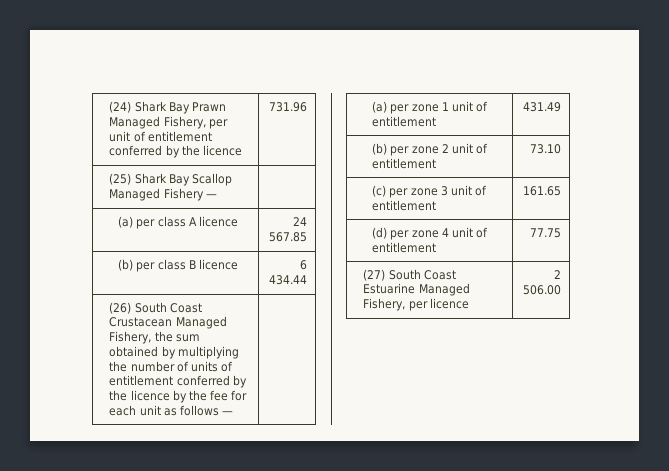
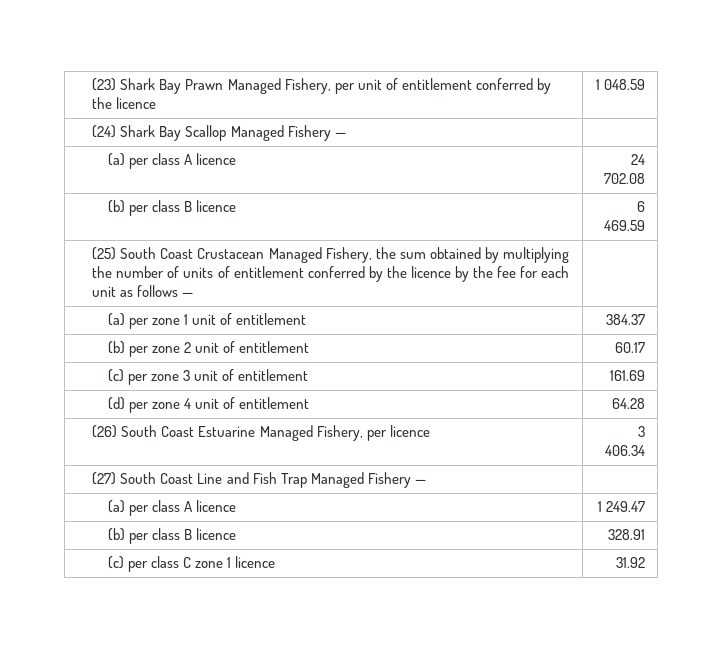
- (24) Shark Bay Prawn Managed Fishery, per unit of entitlement conferred by the licence | 731.96
- (25) Shark Bay Scallop Managed Fishery — |
+ (23) Shark Bay Prawn Managed Fishery, per unit of entitlement conferred by the licence | 1 048.59
+ (24) Shark Bay Scallop Managed Fishery — |
- (a) per class A licence | 24 567.85
+ (a) per class A licence | 24 702.08
- (b) per class B licence | 6 434.44
- (26) South Coast Crustacean Managed Fishery, the sum obtained by multiplying the number of units of entitlement conferred by the licence by the fee for each unit as follows — |
+ (b) per class B licence | 6 469.59
+ (25) South Coast Crustacean Managed Fishery, the sum obtained by multiplying the number of units of entitlement conferred by the licence by the fee for each unit as follows — |
- (a) per zone 1 unit of entitlement | 431.49
+ (a) per zone 1 unit of entitlement | 384.37
- (b) per zone 2 unit of entitlement | 73.10
+ (b) per zone 2 unit of entitlement | 60.17
- (c) per zone 3 unit of entitlement | 161.65
+ (c) per zone 3 unit of entitlement | 161.69
- (d) per zone 4 unit of entitlement | 77.75
- (27) South Coast Estuarine Managed Fishery, per licence | 2 506.00
+ (d) per zone 4 unit of entitlement | 64.28
+ (26) South Coast Estuarine Managed Fishery, per licence | 3 406.34
+ (27) South Coast Line and Fish Trap Managed Fishery — |
+ (a) per class A licence | 1 249.47
+ (b) per class B licence | 328.91
+ (c) per class C zone 1 licence | 31.92

